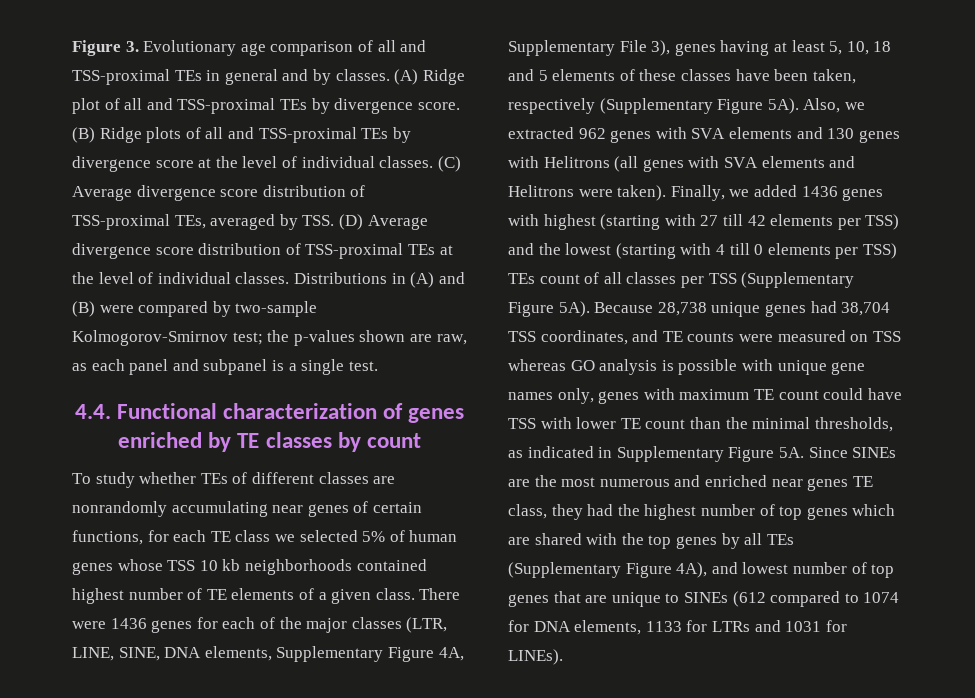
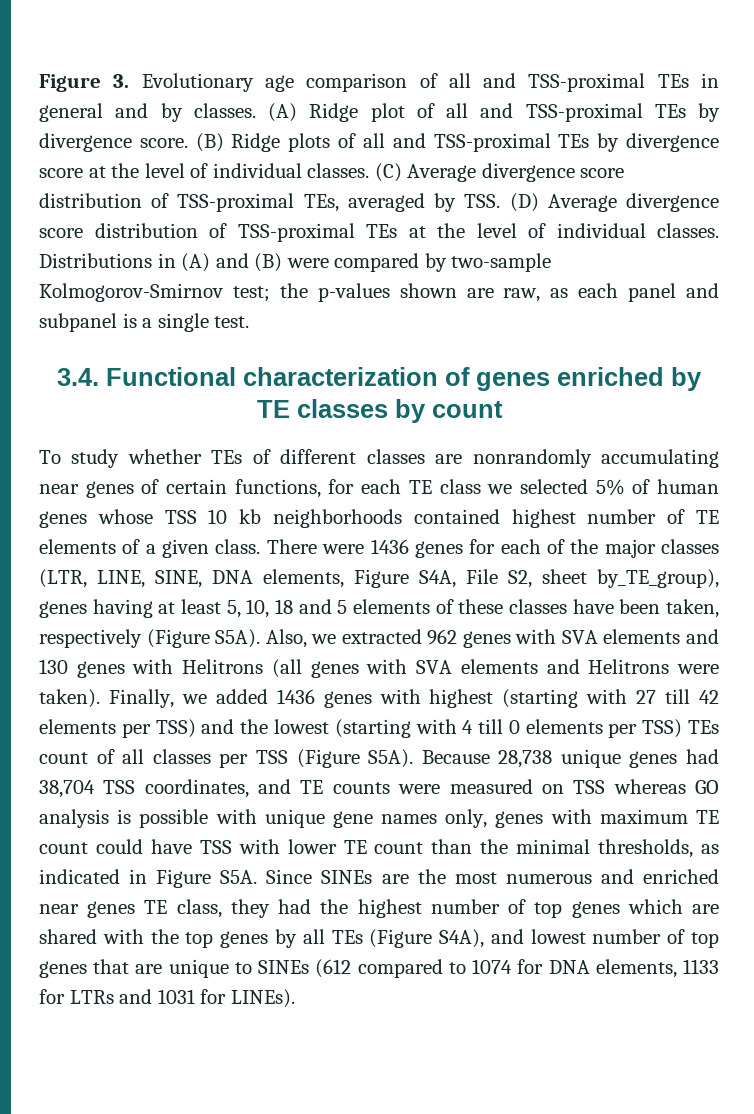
- 4.4. Functional characterization of genes enriched by TE classes by count
+ 3.4. Functional characterization of genes enriched by TE classes by count
- There were 1436 genes for each of the major classes (LTR, LINE, SINE, DNA elements, Supplementary Figure 4A, Supplementary File 3), genes having at least 5, 10, 18 and 5 elements of these classes have been taken, respectively (Supplementary Figure 5A).
+ There were 1436 genes for each of the major classes (LTR, LINE, SINE, DNA elements, Figure S4A, File S2, sheet by_TE_group), genes having at least 5, 10, 18 and 5 elements of these classes have been taken, respectively (Figure S5A).
- Finally, we added 1436 genes with highest (starting with 27 till 42 elements per TSS) and the lowest (starting with 4 till 0 elements per TSS) TEs count of all classes per TSS (Supplementary Figure 5A).
+ Finally, we added 1436 genes with highest (starting with 27 till 42 elements per TSS) and the lowest (starting with 4 till 0 elements per TSS) TEs count of all classes per TSS (Figure S5A).
- Because 28,738 unique genes had 38,704 TSS coordinates, and TE counts were measured on TSS whereas GO analysis is possible with unique gene names only, genes with maximum TE count could have TSS with lower TE count than the minimal thresholds, as indicated in Supplementary Figure 5A. Since SINEs are the most numerous and enriched near genes TE class, they had the highest number of top genes which are shared with the top genes by all TEs (Supplementary Figure 4A), and lowest number of top genes that are unique to SINEs (612 compared to 1074 for DNA elements, 1133 for LTRs and 1031 for LINEs).
+ Because 28,738 unique genes had 38,704 TSS coordinates, and TE counts were measured on TSS whereas GO analysis is possible with unique gene names only, genes with maximum TE count could have TSS with lower TE count than the minimal thresholds, as indicated in Figure S5A. Since SINEs are the most numerous and enriched near genes TE class, they had the highest number of top genes which are shared with the top genes by all TEs (Figure S4A), and lowest number of top genes that are unique to SINEs (612 compared to 1074 for DNA elements, 1133 for LTRs and 1031 for LINEs).

